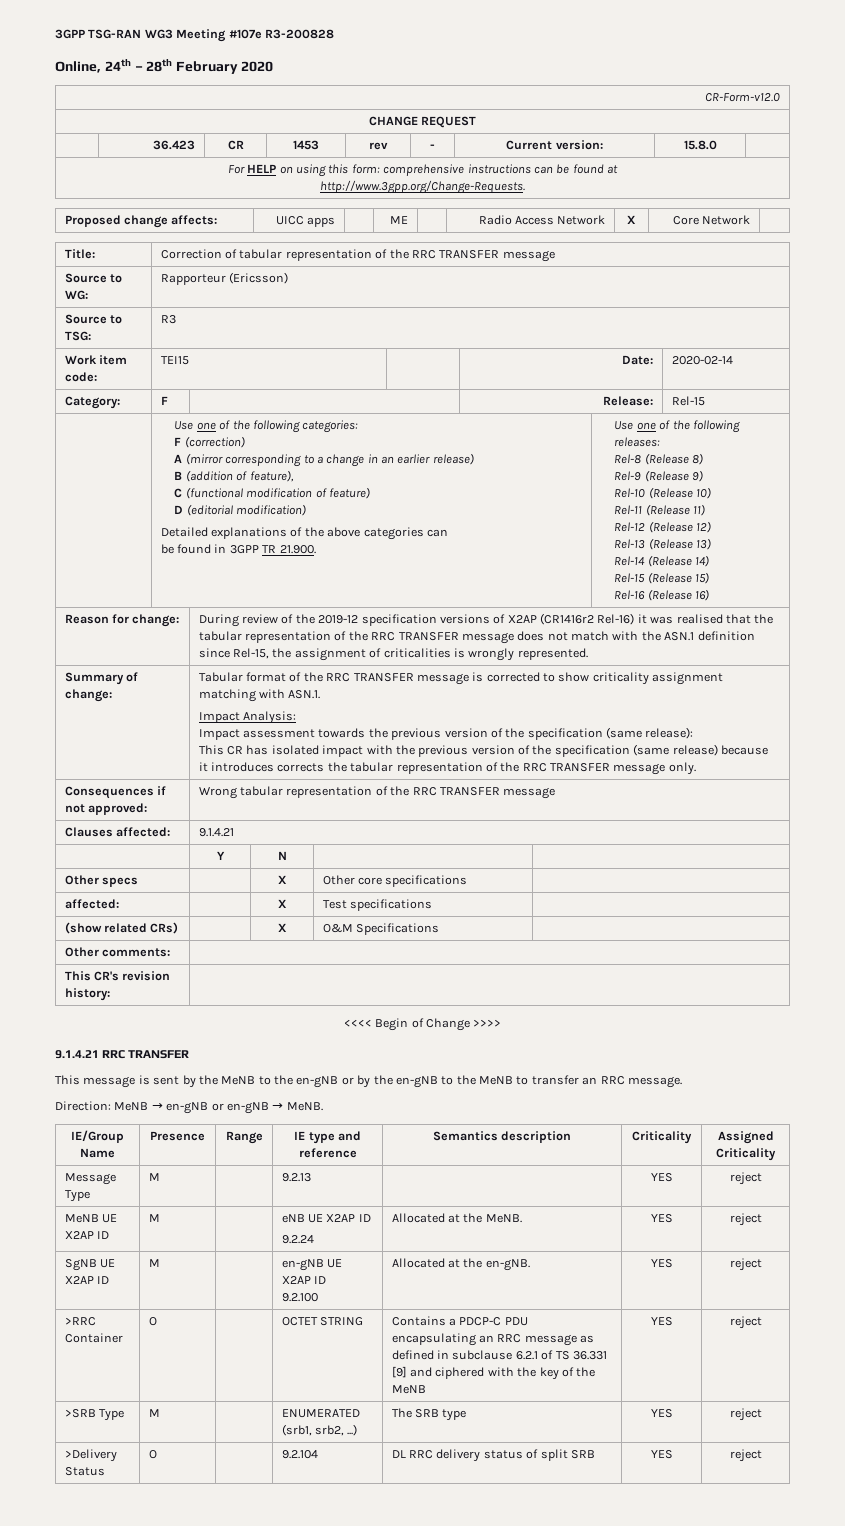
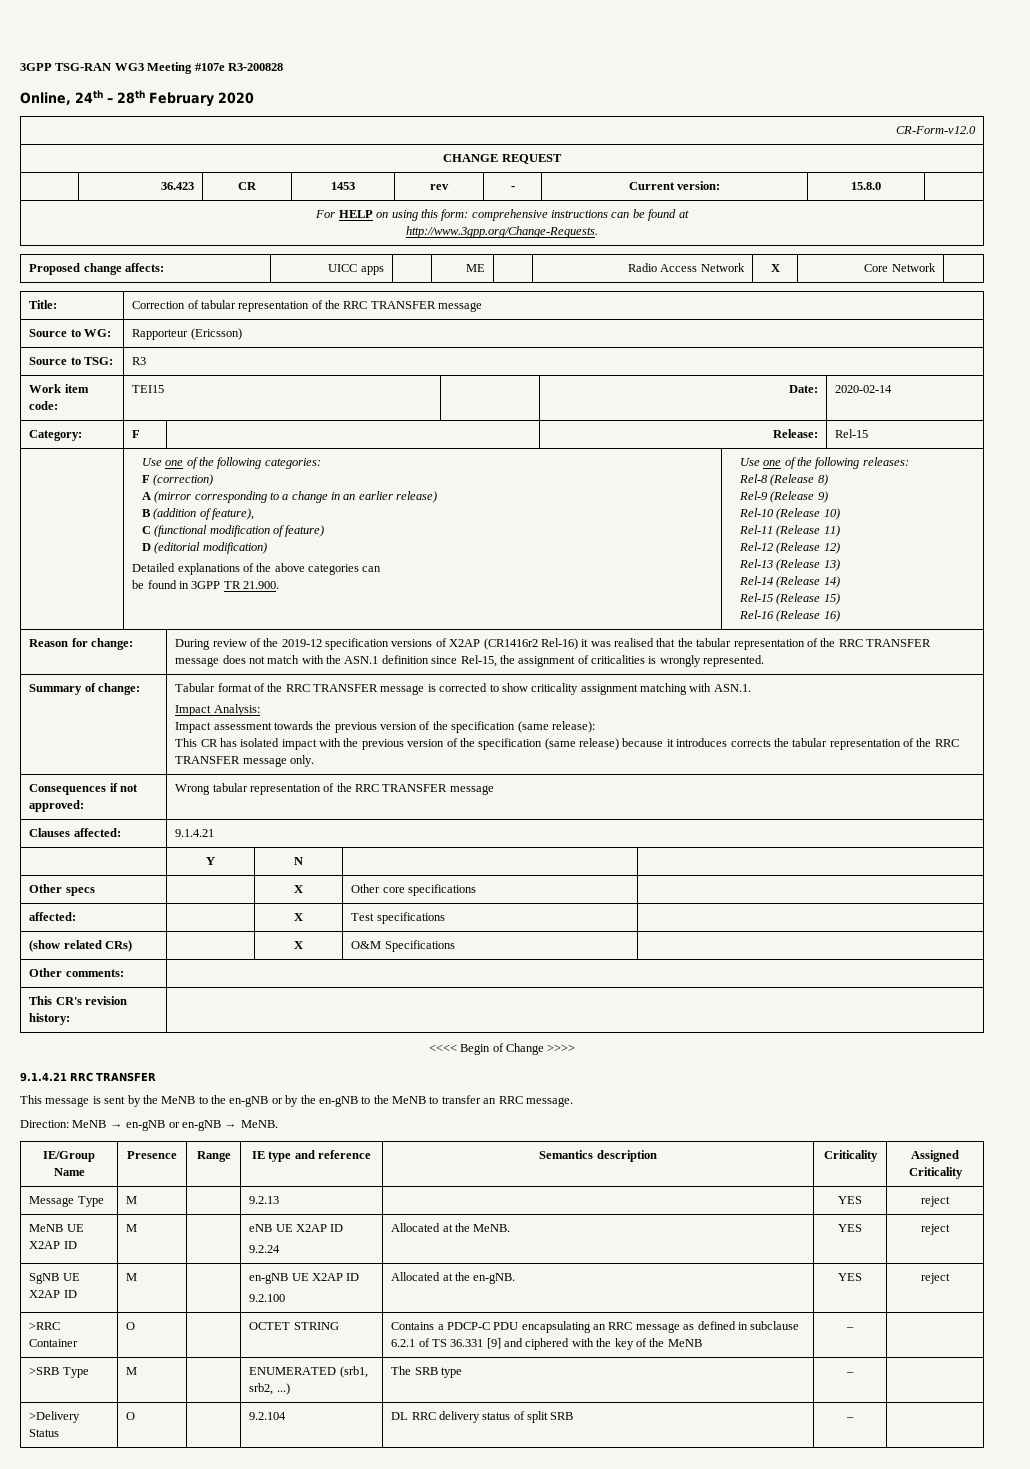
- >RRC Container | O | | OCTET STRING | Contains a PDCP-C PDU encapsulating an RRC message as defined in subclause 6.2.1 of TS 36.331 [9] and ciphered with the key of the MeNB | YES | reject
+ >RRC Container | O | | OCTET STRING | Contains a PDCP-C PDU encapsulating an RRC message as defined in subclause 6.2.1 of TS 36.331 [9] and ciphered with the key of the MeNB | – |
- >SRB Type | M | | ENUMERATED (srb1, srb2, ...) | The SRB type | YES | reject
+ >SRB Type | M | | ENUMERATED (srb1, srb2, ...) | The SRB type | – |
- >Delivery Status | O | | 9.2.104 | DL RRC delivery status of split SRB | YES | reject
+ >Delivery Status | O | | 9.2.104 | DL RRC delivery status of split SRB | – |

